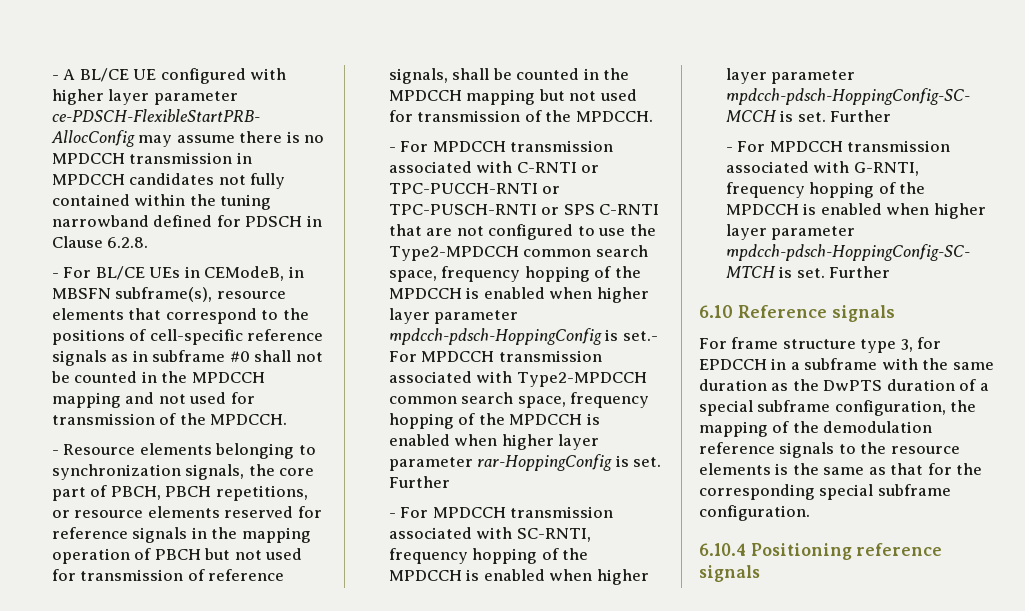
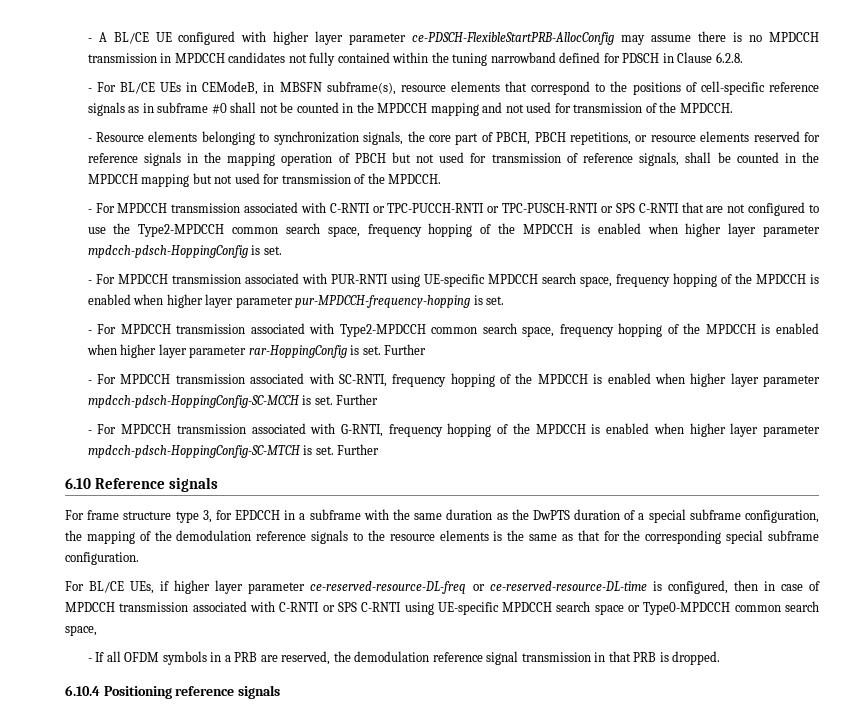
- - For MPDCCH transmission associated with C-RNTI or TPC-PUCCH-RNTI or TPC-PUSCH-RNTI or SPS C-RNTI that are not configured to use the Type2-MPDCCH common search space, frequency hopping of the MPDCCH is enabled when higher layer parameter mpdcch-pdsch-HoppingConfig is set.- For MPDCCH transmission associated with Type2-MPDCCH common search space, frequency hopping of the MPDCCH is enabled when higher layer parameter rar-HoppingConfig is set.
+ - For MPDCCH transmission associated with C-RNTI or TPC-PUCCH-RNTI or TPC-PUSCH-RNTI or SPS C-RNTI that are not configured to use the Type2-MPDCCH common search space, frequency hopping of the MPDCCH is enabled when higher layer parameter mpdcch-pdsch-HoppingConfig is set.
+ - For MPDCCH transmission associated with PUR-RNTI using UE-specific MPDCCH search space, frequency hopping of the MPDCCH is enabled when higher layer parameter pur-MPDCCH-frequency-hopping is set.
+ - For MPDCCH transmission associated with Type2-MPDCCH common search space, frequency hopping of the MPDCCH is enabled when higher layer parameter rar-HoppingConfig is set.
+ For BL/CE UEs, if higher layer parameter ce-reserved-resource-DL-freq or ce-reserved-resource-DL-time is configured, then in case of MPDCCH transmission associated with C-RNTI or SPS C-RNTI using UE-specific MPDCCH search space or Type0-MPDCCH common search space,
+ - If all OFDM symbols in a PRB are reserved, the demodulation reference signal transmission in that PRB is dropped.

